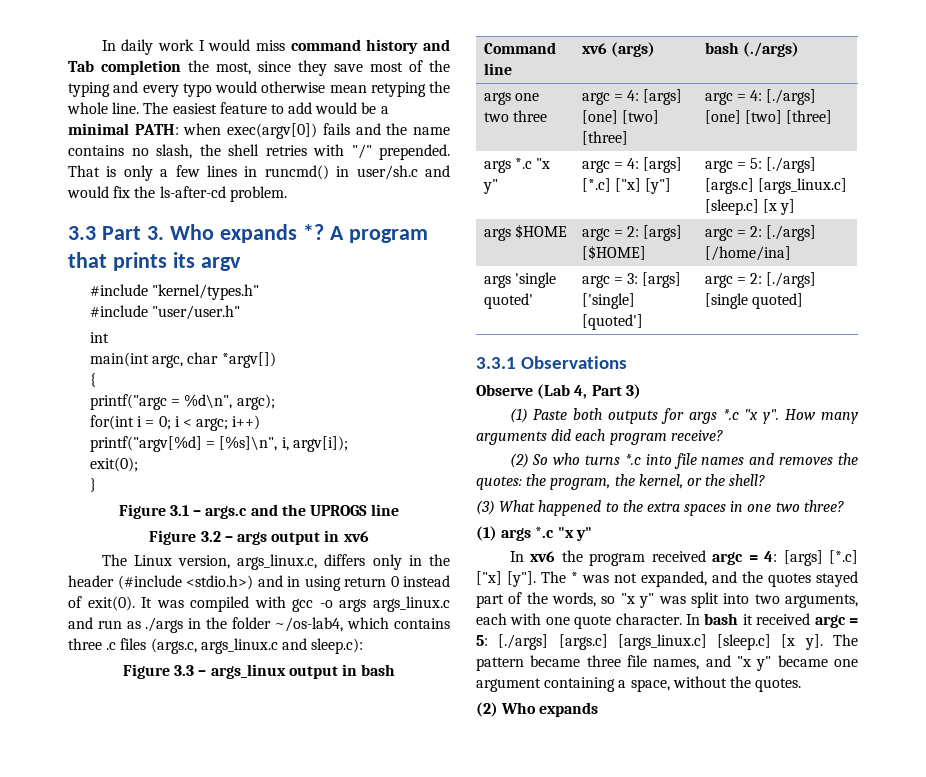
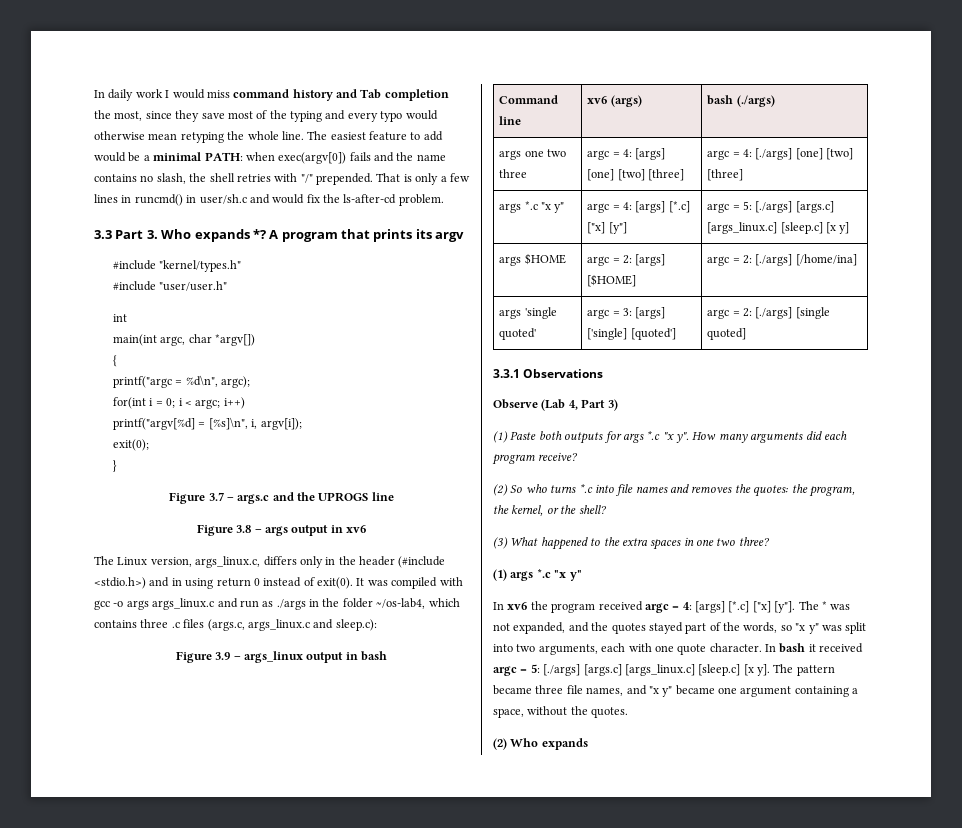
- Figure 3.1 – args.c and the UPROGS line
+ Figure 3.7 – args.c and the UPROGS line
- Figure 3.2 – args output in xv6
+ Figure 3.8 – args output in xv6
- Figure 3.3 – args_linux output in bash
+ Figure 3.9 – args_linux output in bash

